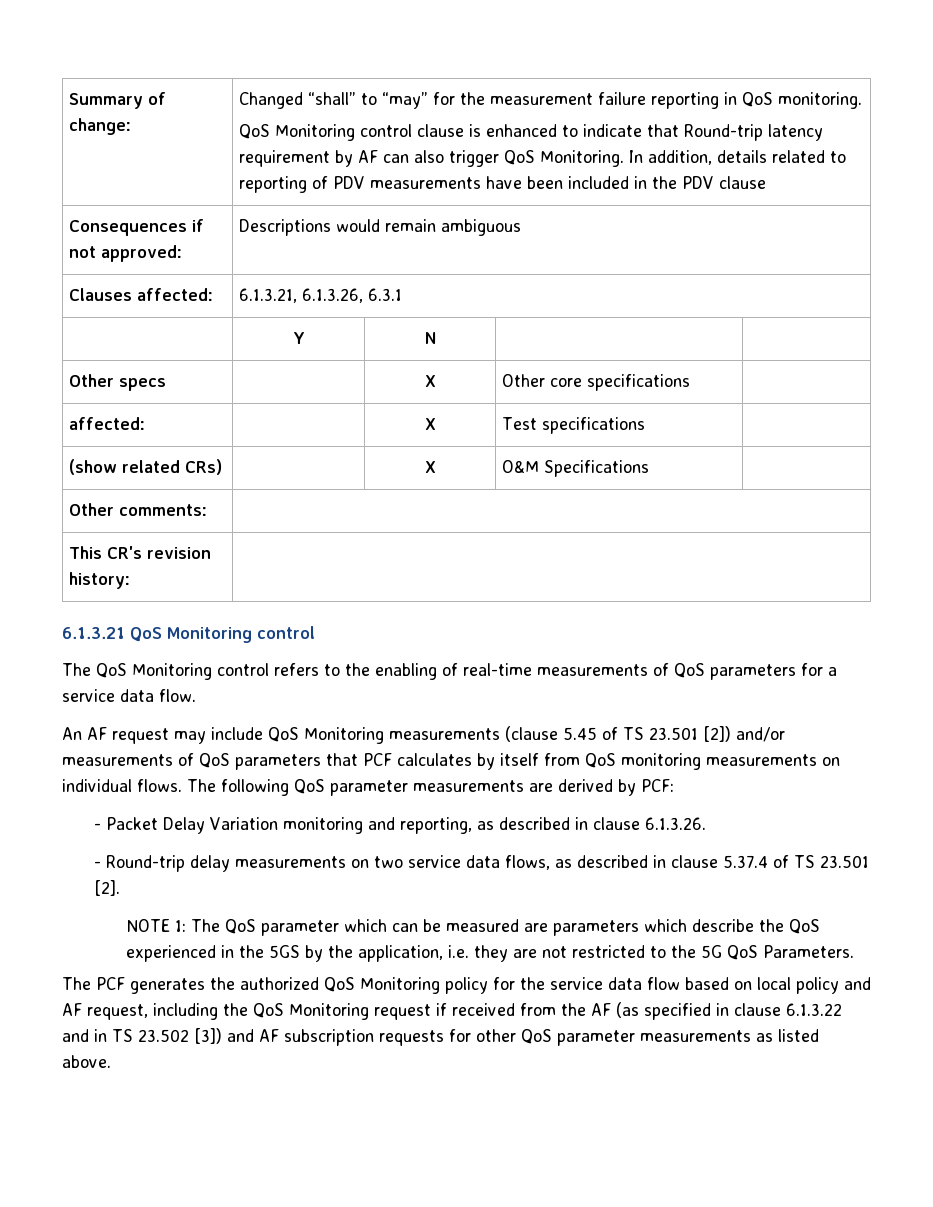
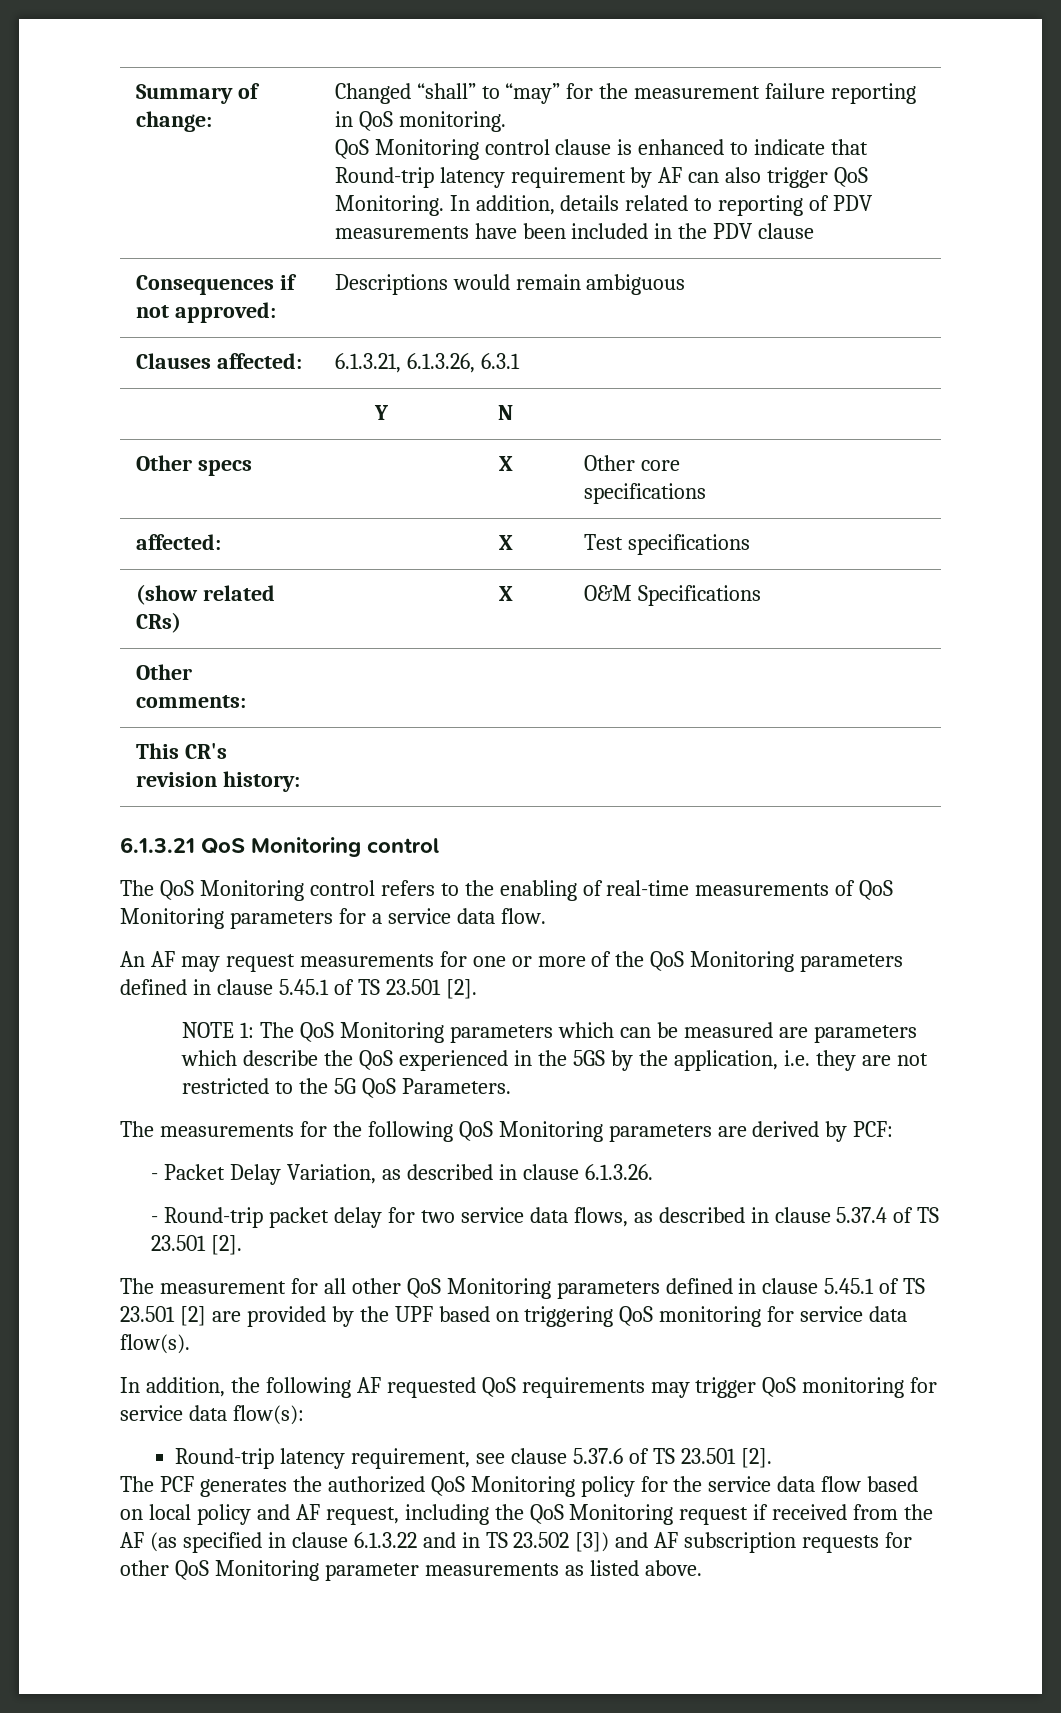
- The QoS Monitoring control refers to the enabling of real-time measurements of QoS parameters for a service data flow.
+ The QoS Monitoring control refers to the enabling of real-time measurements of QoS Monitoring parameters for a service data flow.
- An AF request may include QoS Monitoring measurements (clause 5.45 of TS 23.501 [2]) and/or measurements of QoS parameters that PCF calculates by itself from QoS monitoring measurements on individual flows. The following QoS parameter measurements are derived by PCF:
- - Packet Delay Variation monitoring and reporting, as described in clause 6.1.3.26.
- - Round-trip delay measurements on two service data flows, as described in clause 5.37.4 of TS 23.501 [2].
+ An AF may request measurements for one or more of the QoS Monitoring parameters defined in clause 5.45.1 of TS 23.501 [2].
- NOTE 1: The QoS parameter which can be measured are parameters which describe the QoS experienced in the 5GS by the application, i.e. they are not restricted to the 5G QoS Parameters.
+ NOTE 1: The QoS Monitoring parameters which can be measured are parameters which describe the QoS experienced in the 5GS by the application, i.e. they are not restricted to the 5G QoS Parameters.
+ The measurements for the following QoS Monitoring parameters are derived by PCF:
+ - Packet Delay Variation, as described in clause 6.1.3.26.
+ - Round-trip packet delay for two service data flows, as described in clause 5.37.4 of TS 23.501 [2].
+ The measurement for all other QoS Monitoring parameters defined in clause 5.45.1 of TS 23.501 [2] are provided by the UPF based on triggering QoS monitoring for service data flow(s).
+ In addition, the following AF requested QoS requirements may trigger QoS monitoring for service data flow(s):
+ Round-trip latency requirement, see clause 5.37.6 of TS 23.501 [2].
- The PCF generates the authorized QoS Monitoring policy for the service data flow based on local policy and AF request, including the QoS Monitoring request if received from the AF (as specified in clause 6.1.3.22 and in TS 23.502 [3]) and AF subscription requests for other QoS parameter measurements as listed above.
+ The PCF generates the authorized QoS Monitoring policy for the service data flow based on local policy and AF request, including the QoS Monitoring request if received from the AF (as specified in clause 6.1.3.22 and in TS 23.502 [3]) and AF subscription requests for other QoS Monitoring parameter measurements as listed above.

